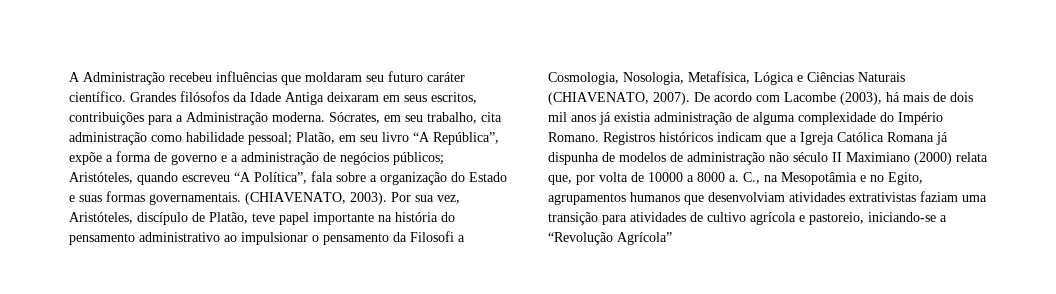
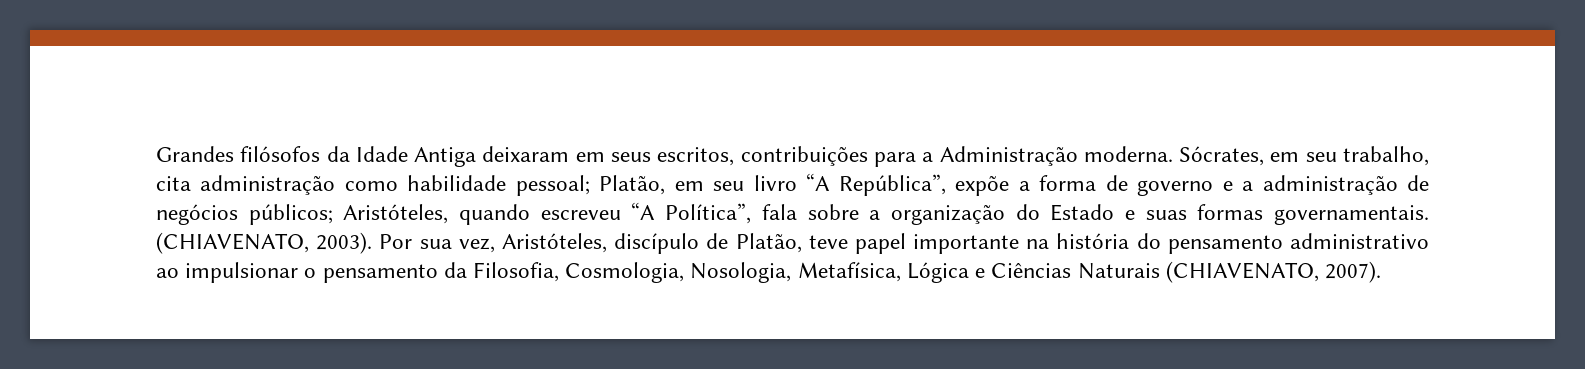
- A Administração recebeu influências que moldaram seu futuro caráter científico.
- Por sua vez, Aristóteles, discípulo de Platão, teve papel importante na história do pensamento administrativo ao impulsionar o pensamento da Filosofi a Cosmologia, Nosologia, Metafísica, Lógica e Ciências Naturais (CHIAVENATO, 2007). De acordo com Lacombe (2003), há mais de dois mil anos já existia administração de alguma complexidade do Império Romano. Registros históricos indicam que a Igreja Católica Romana já dispunha de modelos de administração não século II Maximiano (2000) relata que, por volta de 10000 a 8000 a. C., na Mesopotâmia e no Egito, agrupamentos humanos que desenvolviam atividades extrativistas faziam uma transição para atividades de cultivo agrícola e pastoreio, iniciando-se a “Revolução Agrícola”
+ Por sua vez, Aristóteles, discípulo de Platão, teve papel importante na história do pensamento administrativo ao impulsionar o pensamento da Filosofia, Cosmologia, Nosologia, Metafísica, Lógica e Ciências Naturais (CHIAVENATO, 2007).

